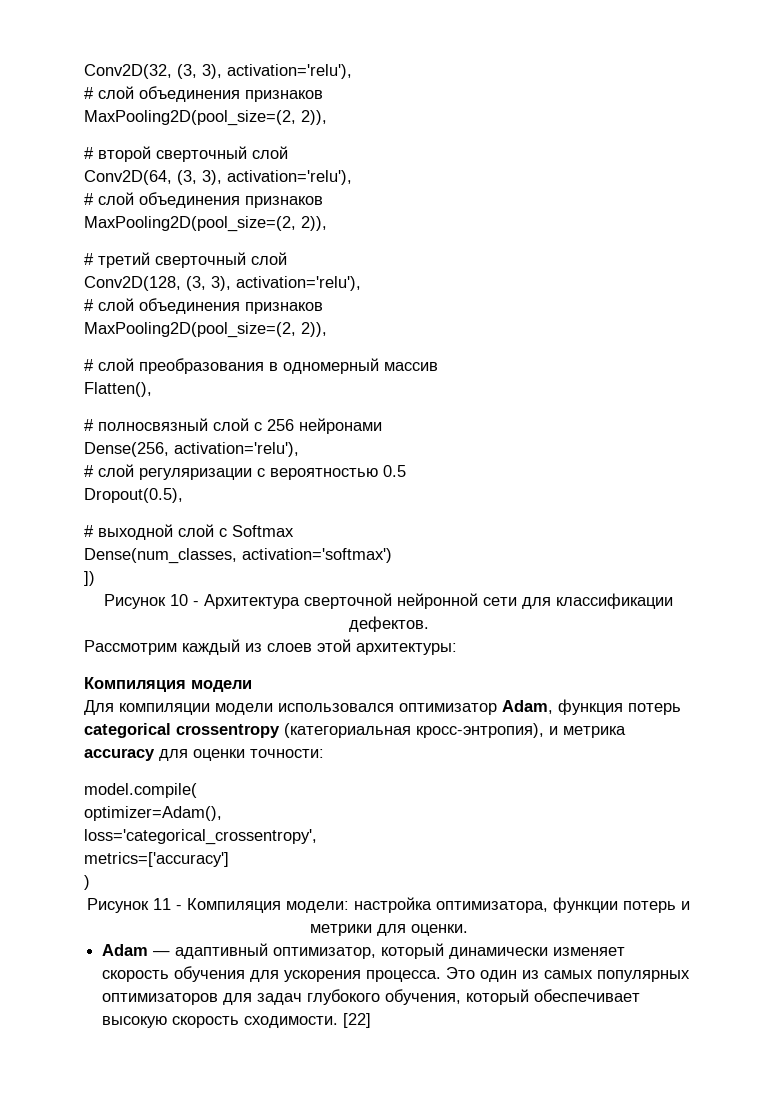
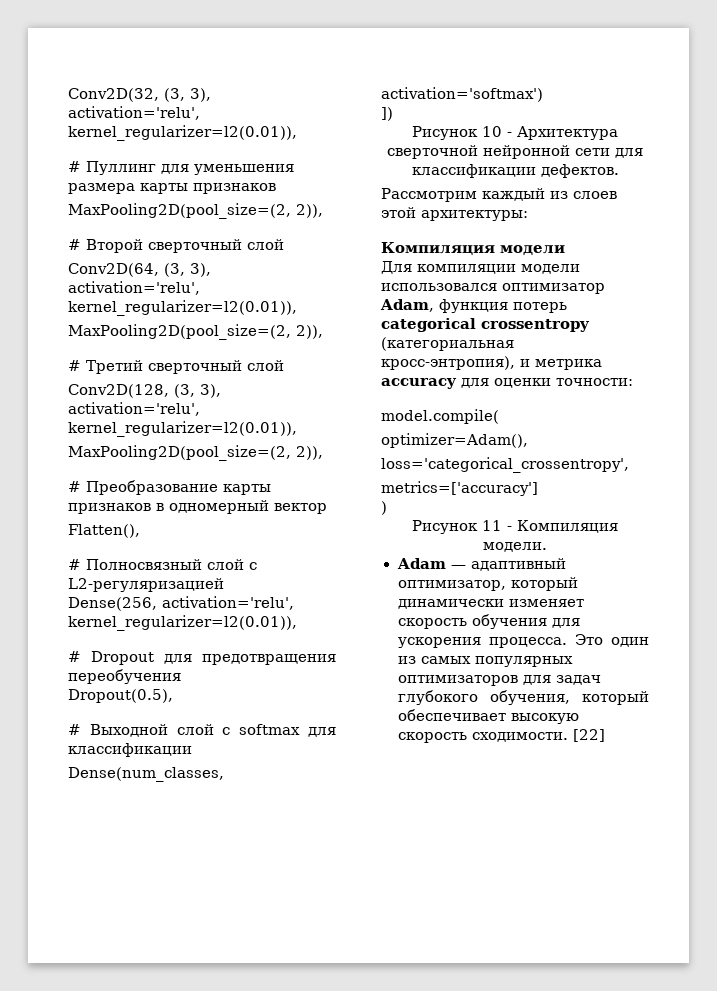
- Conv2D(32, (3, 3), activation='relu'),
- # слой объединения признаков
+ Conv2D(32, (3, 3), activation='relu', kernel_regularizer=l2(0.01)),
+ # Пуллинг для уменьшения размера карты признаков
  MaxPooling2D(pool_size=(2, 2)),
- # второй сверточный слой
+ # Второй сверточный слой
- Conv2D(64, (3, 3), activation='relu'),
- # слой объединения признаков
+ Conv2D(64, (3, 3), activation='relu', kernel_regularizer=l2(0.01)),
  MaxPooling2D(pool_size=(2, 2)),
- # третий сверточный слой
+ # Третий сверточный слой
- Conv2D(128, (3, 3), activation='relu'),
- # слой объединения признаков
+ Conv2D(128, (3, 3), activation='relu', kernel_regularizer=l2(0.01)),
  MaxPooling2D(pool_size=(2, 2)),
- # слой преобразования в одномерный массив
+ # Преобразование карты признаков в одномерный вектор
- # полносвязный слой с 256 нейронами
+ # Полносвязный слой с L2-регуляризацией
- Dense(256, activation='relu'),
- # слой регуляризации с вероятностью 0.5
+ Dense(256, activation='relu', kernel_regularizer=l2(0.01)),
+ # Dropout для предотвращения переобучения
- # выходной слой с Softmax
+ # Выходной слой с softmax для классификации
- Рисунок 11 - Компиляция модели: настройка оптимизатора, функции потерь и метрики для оценки.
+ Рисунок 11 - Компиляция модели.

